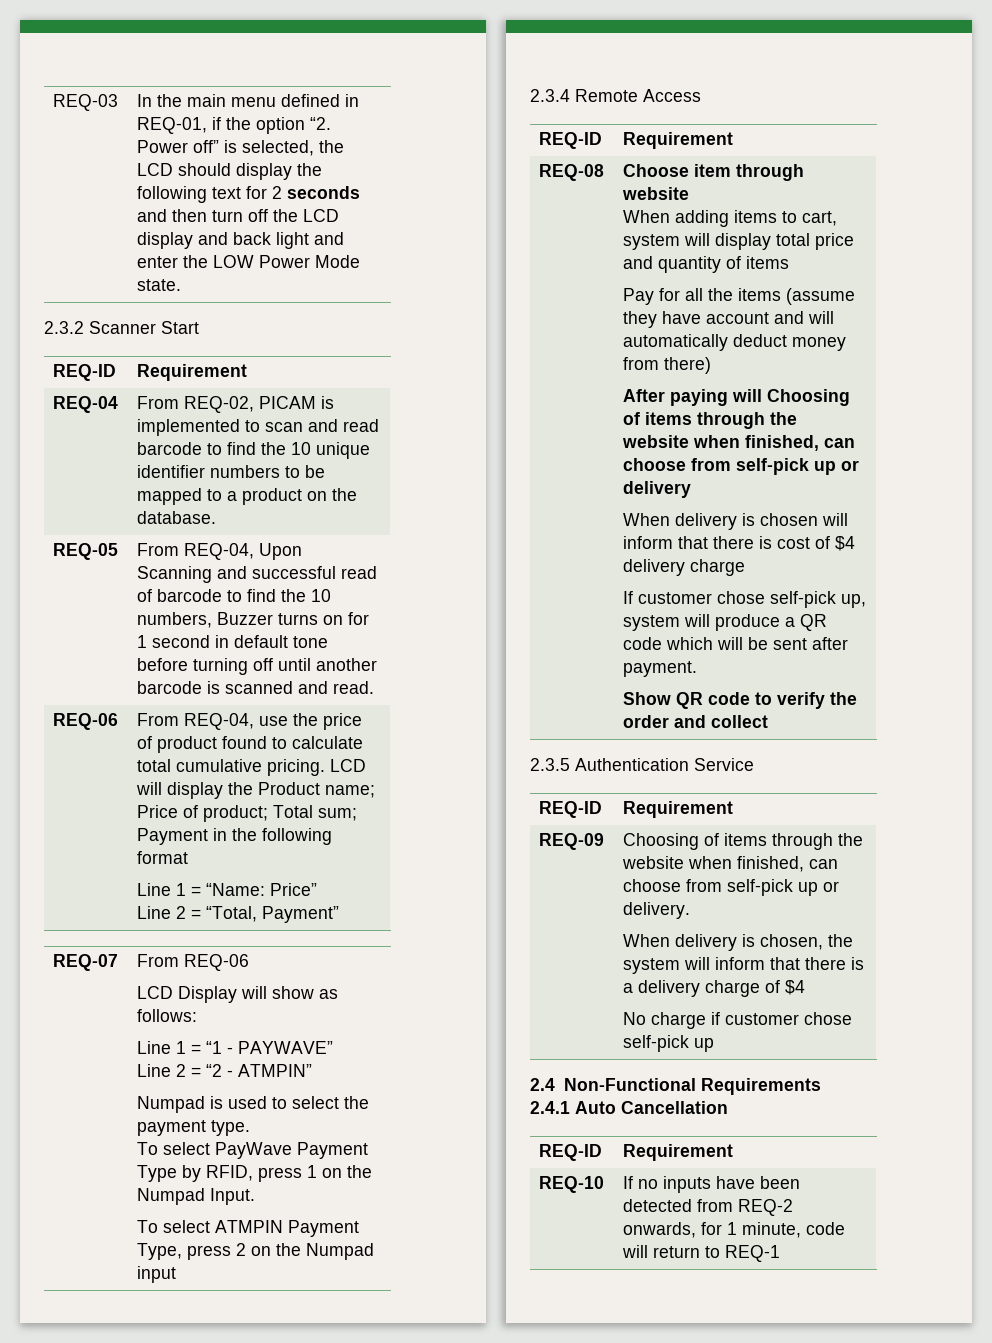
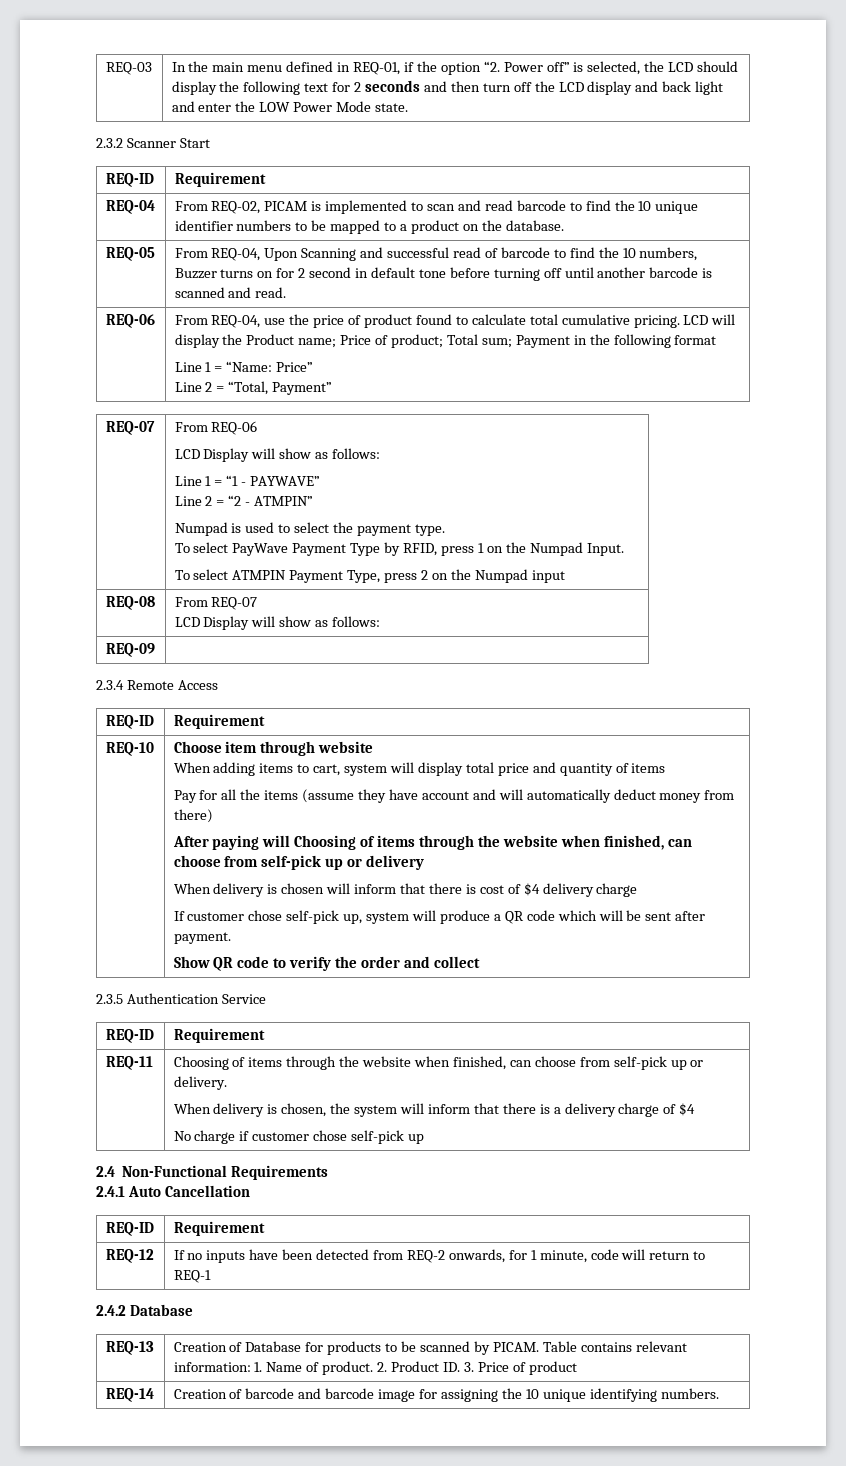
- REQ-05 | From REQ-04, Upon Scanning and successful read of barcode to find the 10 numbers, Buzzer turns on for 1 second in default tone before turning off until another barcode is scanned and read.
+ REQ-05 | From REQ-04, Upon Scanning and successful read of barcode to find the 10 numbers, Buzzer turns on for 2 second in default tone before turning off until another barcode is scanned and read.
+ REQ-08 | From REQ-07
+ LCD Display will show as follows:
+ REQ-09 |
- REQ-08
+ REQ-10
- REQ-09 | Choosing of items through the website when finished, can choose from self-pick up or delivery.
+ REQ-11 | Choosing of items through the website when finished, can choose from self-pick up or delivery.
- REQ-10 | If no inputs have been detected from REQ-2 onwards, for 1 minute, code will return to REQ-1
+ REQ-12 | If no inputs have been detected from REQ-2 onwards, for 1 minute, code will return to REQ-1
+ 2.4.2 Database
+ REQ-13 | Creation of Database for products to be scanned by PICAM. Table contains relevant information: 1. Name of product. 2. Product ID. 3. Price of product
+ REQ-14 | Creation of barcode and barcode image for assigning the 10 unique identifying numbers.

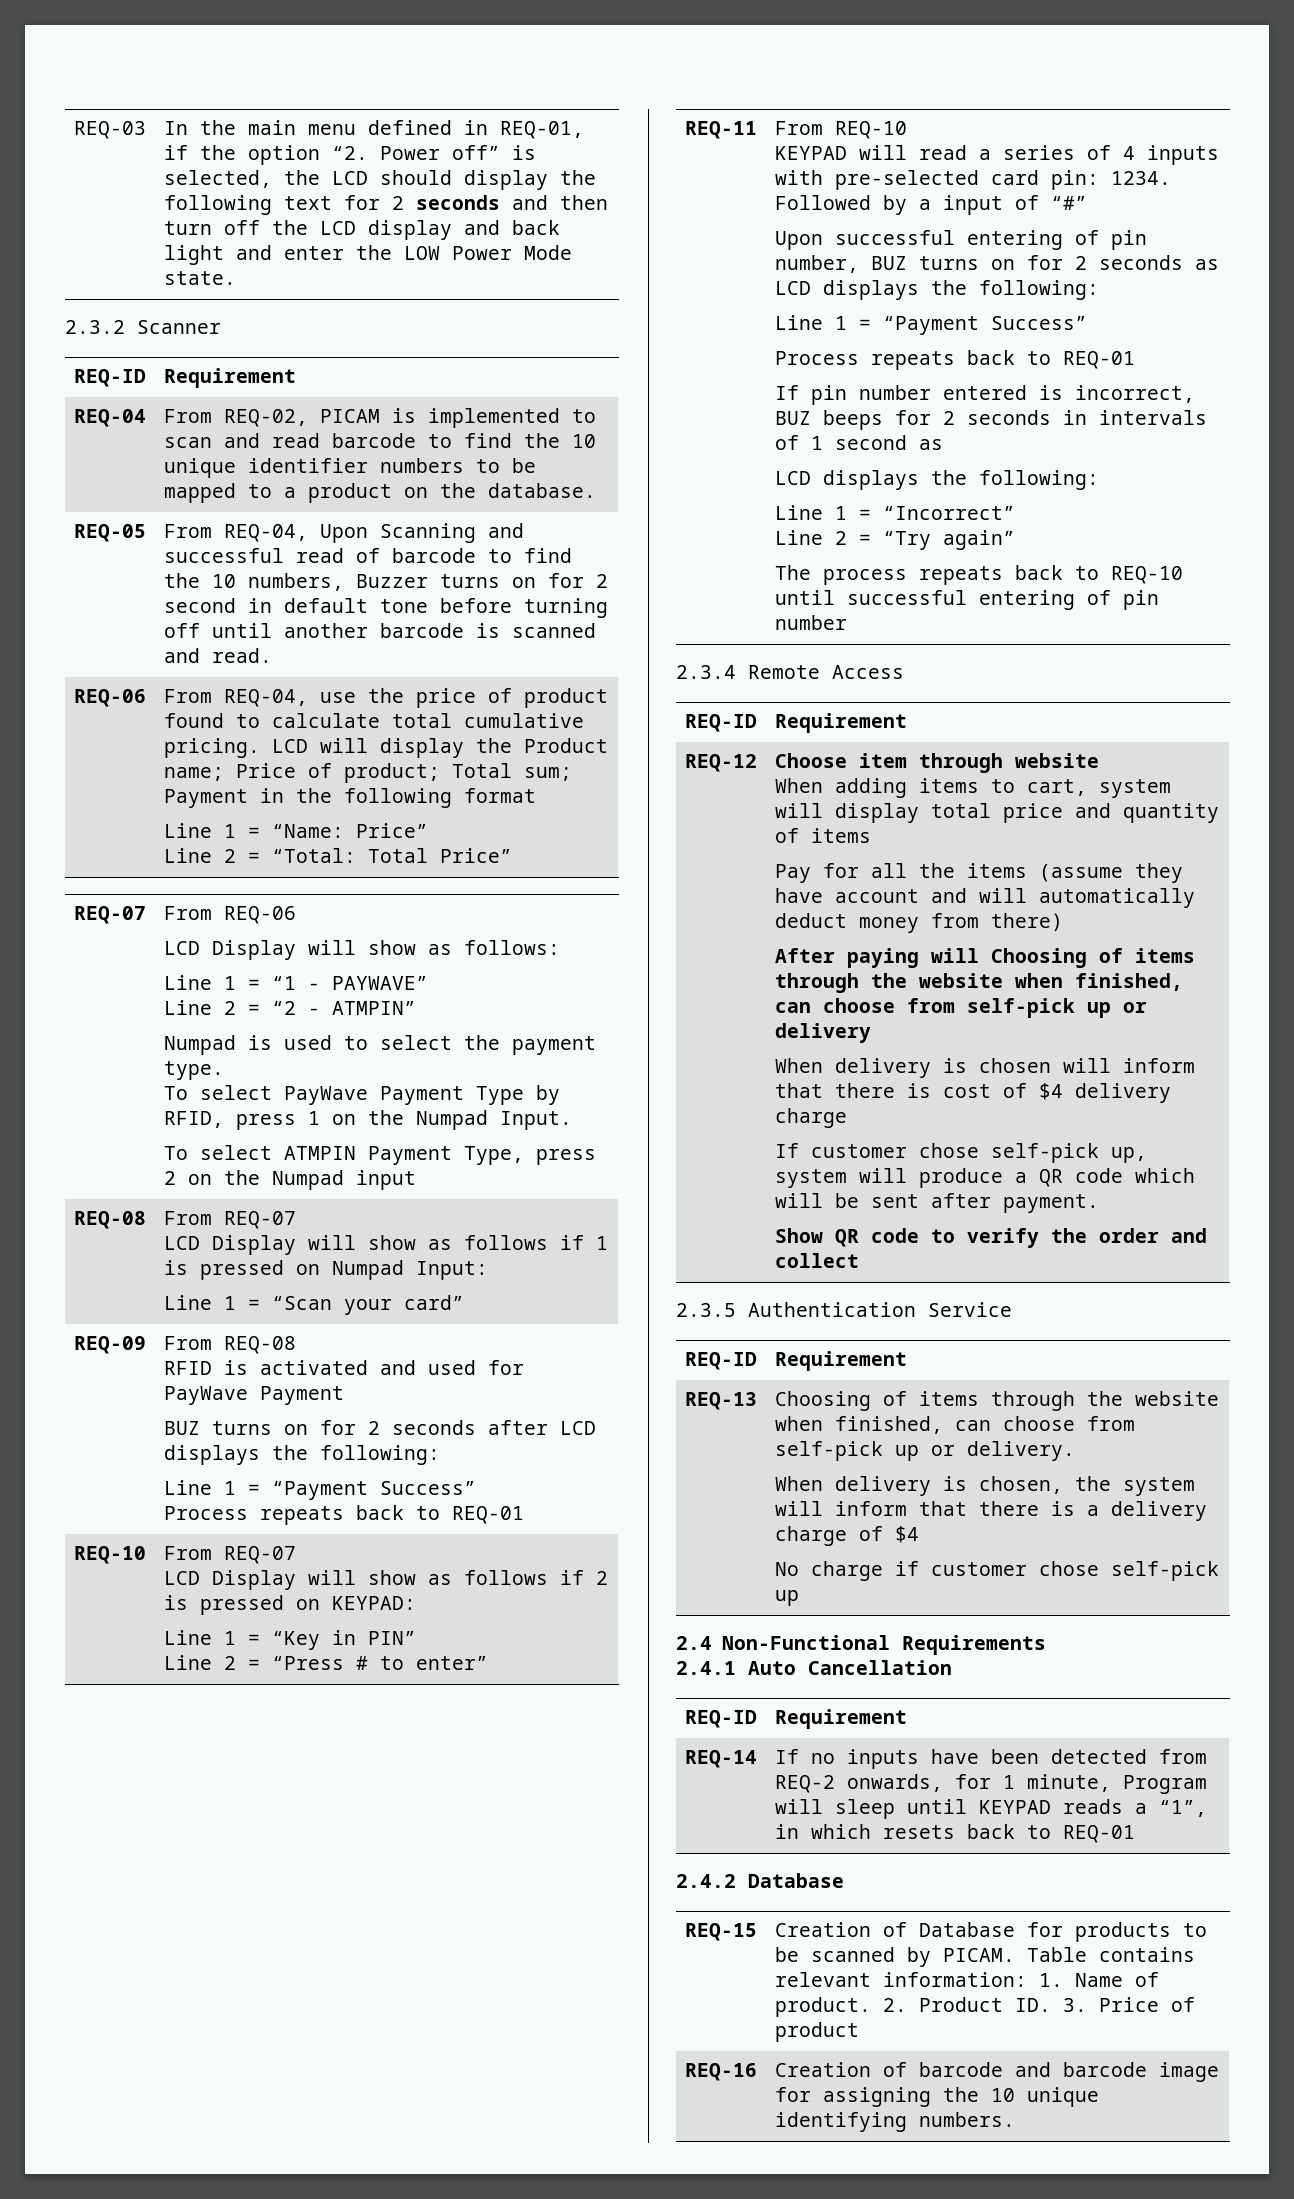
- 2.3.2 Scanner Start
+ 2.3.2 Scanner
- Line 2 = “Total, Payment”
+ Line 2 = “Total: Total Price”
  REQ-08 | From REQ-07
- LCD Display will show as follows:
- REQ-09 |
+ LCD Display will show as follows if 1 is pressed on Numpad Input:
+ Line 1 = “Scan your card”
+ REQ-09 | From REQ-08
+ RFID is activated and used for PayWave Payment
+ BUZ turns on for 2 seconds after LCD displays the following:
+ Line 1 = “Payment Success”
+ Process repeats back to REQ-01
+ REQ-10 | From REQ-07
+ LCD Display will show as follows if 2 is pressed on KEYPAD:
+ Line 1 = “Key in PIN”
+ Line 2 = “Press # to enter”
+ REQ-11 | From REQ-10
+ KEYPAD will read a series of 4 inputs with pre-selected card pin: 1234. Followed by a input of “#”
+ Upon successful entering of pin number, BUZ turns on for 2 seconds as LCD displays the following:
+ Line 1 = “Payment Success”
+ Process repeats back to REQ-01
+ If pin number entered is incorrect, BUZ beeps for 2 seconds in intervals of 1 second as
+ LCD displays the following:
+ Line 1 = “Incorrect”
+ Line 2 = “Try again”
+ The process repeats back to REQ-10 until successful entering of pin number
- REQ-10
+ REQ-12
- REQ-11 | Choosing of items through the website when finished, can choose from self-pick up or delivery.
+ REQ-13 | Choosing of items through the website when finished, can choose from self-pick up or delivery.
- REQ-12 | If no inputs have been detected from REQ-2 onwards, for 1 minute, code will return to REQ-1
+ REQ-14 | If no inputs have been detected from REQ-2 onwards, for 1 minute, Program will sleep until KEYPAD reads a “1”, in which resets back to REQ-01
- REQ-13 | Creation of Database for products to be scanned by PICAM. Table contains relevant information: 1. Name of product. 2. Product ID. 3. Price of product
+ REQ-15 | Creation of Database for products to be scanned by PICAM. Table contains relevant information: 1. Name of product. 2. Product ID. 3. Price of product
- REQ-14 | Creation of barcode and barcode image for assigning the 10 unique identifying numbers.
+ REQ-16 | Creation of barcode and barcode image for assigning the 10 unique identifying numbers.

